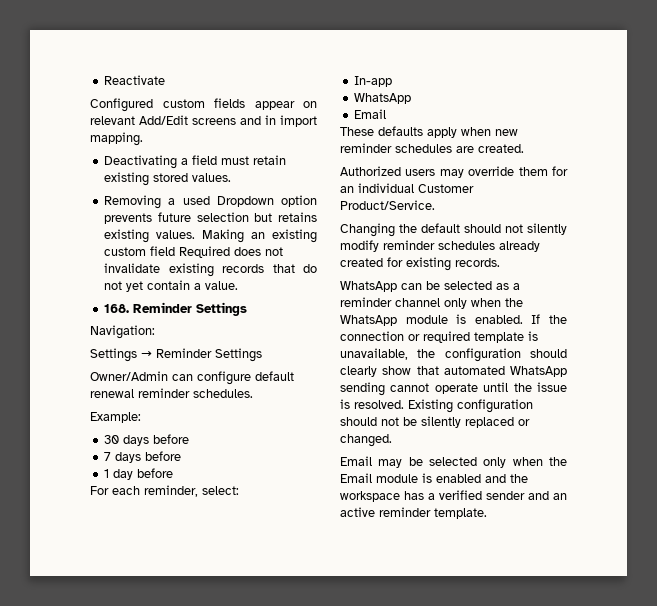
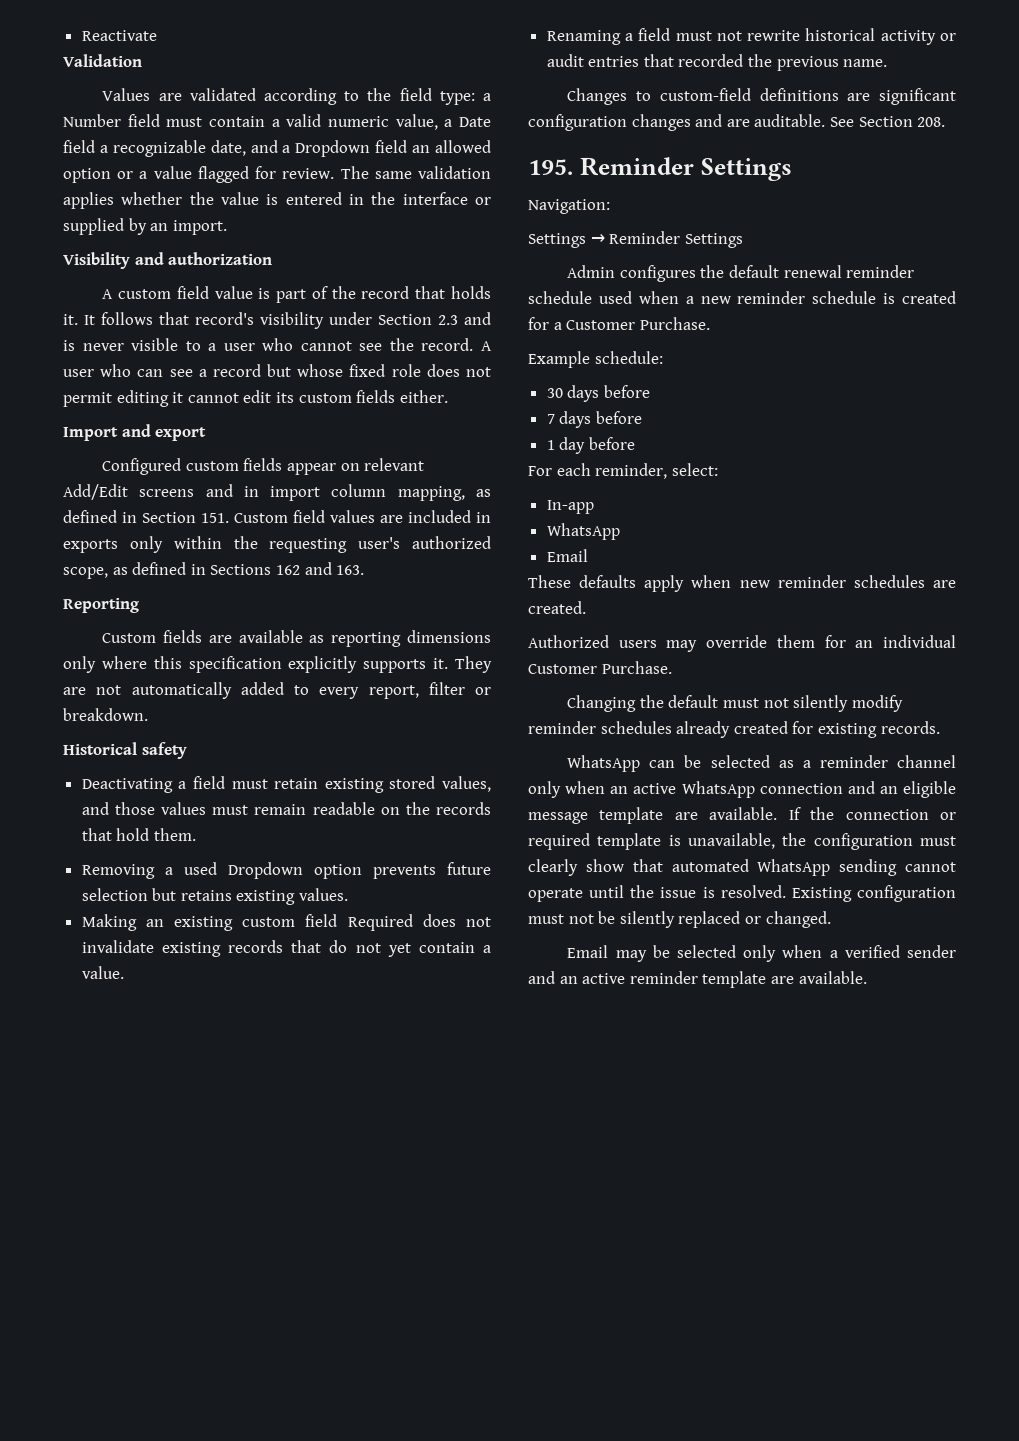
+ Validation
+ Values are validated according to the field type: a Number field must contain a valid numeric value, a Date field a recognizable date, and a Dropdown field an allowed option or a value flagged for review. The same validation applies whether the value is entered in the interface or supplied by an import.
+ Visibility and authorization
+ A custom field value is part of the record that holds it. It follows that record's visibility under Section 2.3 and is never visible to a user who cannot see the record. A user who can see a record but whose fixed role does not permit editing it cannot edit its custom fields either.
+ Import and export
- Configured custom fields appear on relevant Add/Edit screens and in import mapping.
+ Configured custom fields appear on relevant Add/Edit screens and in import column mapping, as defined in Section 151. Custom field values are included in exports only within the requesting user's authorized scope, as defined in Sections 162 and 163.
+ Reporting
+ Custom fields are available as reporting dimensions only where this specification explicitly supports it. They are not automatically added to every report, filter or breakdown.
+ Historical safety
- Deactivating a field must retain existing stored values.
+ Deactivating a field must retain existing stored values, and those values must remain readable on the records that hold them.
- Removing a used Dropdown option prevents future selection but retains existing values. Making an existing custom field Required does not invalidate existing records that do not yet contain a value.
+ Removing a used Dropdown option prevents future selection but retains existing values.
+ Making an existing custom field Required does not invalidate existing records that do not yet contain a value.
- 168. Reminder Settings
+ Renaming a field must not rewrite historical activity or audit entries that recorded the previous name.
+ Changes to custom-field definitions are significant configuration changes and are auditable. See Section 208.
+ 195. Reminder Settings
- Owner/Admin can configure default renewal reminder schedules.
- Example:
+ Admin configures the default renewal reminder schedule used when a new reminder schedule is created for a Customer Purchase.
+ Example schedule:
- Authorized users may override them for an individual Customer Product/Service.
+ Authorized users may override them for an individual Customer Purchase.
- Changing the default should not silently modify reminder schedules already created for existing records.
+ Changing the default must not silently modify reminder schedules already created for existing records.
- WhatsApp can be selected as a reminder channel only when the WhatsApp module is enabled.
+ WhatsApp can be selected as a reminder channel only when an active WhatsApp connection and an eligible message template are available.
- If the connection or required template is unavailable, the configuration should clearly show that automated WhatsApp sending cannot operate until the issue is resolved.
+ If the connection or required template is unavailable, the configuration must clearly show that automated WhatsApp sending cannot operate until the issue is resolved.
- Existing configuration should not be silently replaced or changed.
+ Existing configuration must not be silently replaced or changed.
- Email may be selected only when the Email module is enabled and the workspace has a verified sender and an active reminder template.
+ Email may be selected only when a verified sender and an active reminder template are available.

